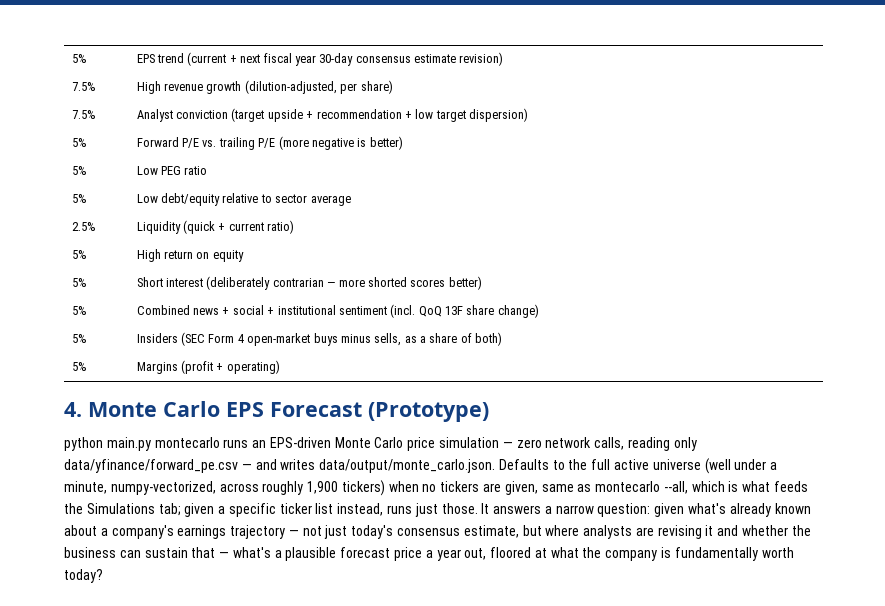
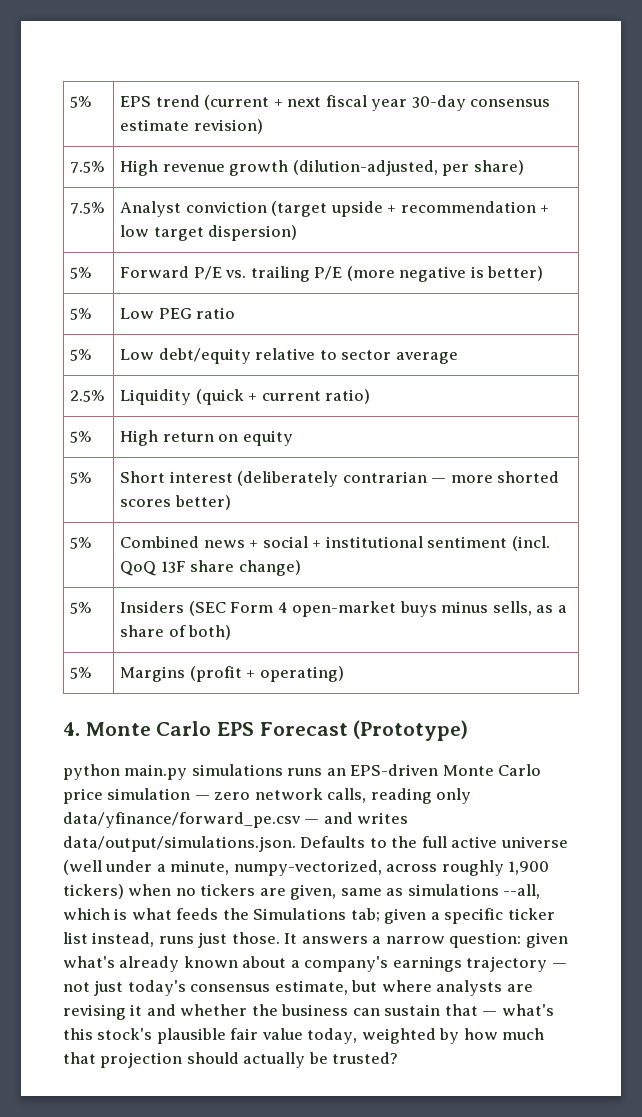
- python main.py montecarlo runs an EPS-driven Monte Carlo price simulation — zero network calls, reading only data/yfinance/forward_pe.csv — and writes data/output/monte_carlo.json. Defaults to the full active universe (well under a minute, numpy-vectorized, across roughly 1,900 tickers) when no tickers are given, same as montecarlo --all, which is what feeds the Simulations tab; given a specific ticker list instead, runs just those.
+ python main.py simulations runs an EPS-driven Monte Carlo price simulation — zero network calls, reading only data/yfinance/forward_pe.csv — and writes data/output/simulations.json. Defaults to the full active universe (well under a minute, numpy-vectorized, across roughly 1,900 tickers) when no tickers are given, same as simulations --all, which is what feeds the Simulations tab; given a specific ticker list instead, runs just those.
- It answers a narrow question: given what's already known about a company's earnings trajectory — not just today's consensus estimate, but where analysts are revising it and whether the business can sustain that — what's a plausible forecast price a year out, floored at what the company is fundamentally worth today?
+ It answers a narrow question: given what's already known about a company's earnings trajectory — not just today's consensus estimate, but where analysts are revising it and whether the business can sustain that — what's this stock's plausible fair value today, weighted by how much that projection should actually be trusted?

